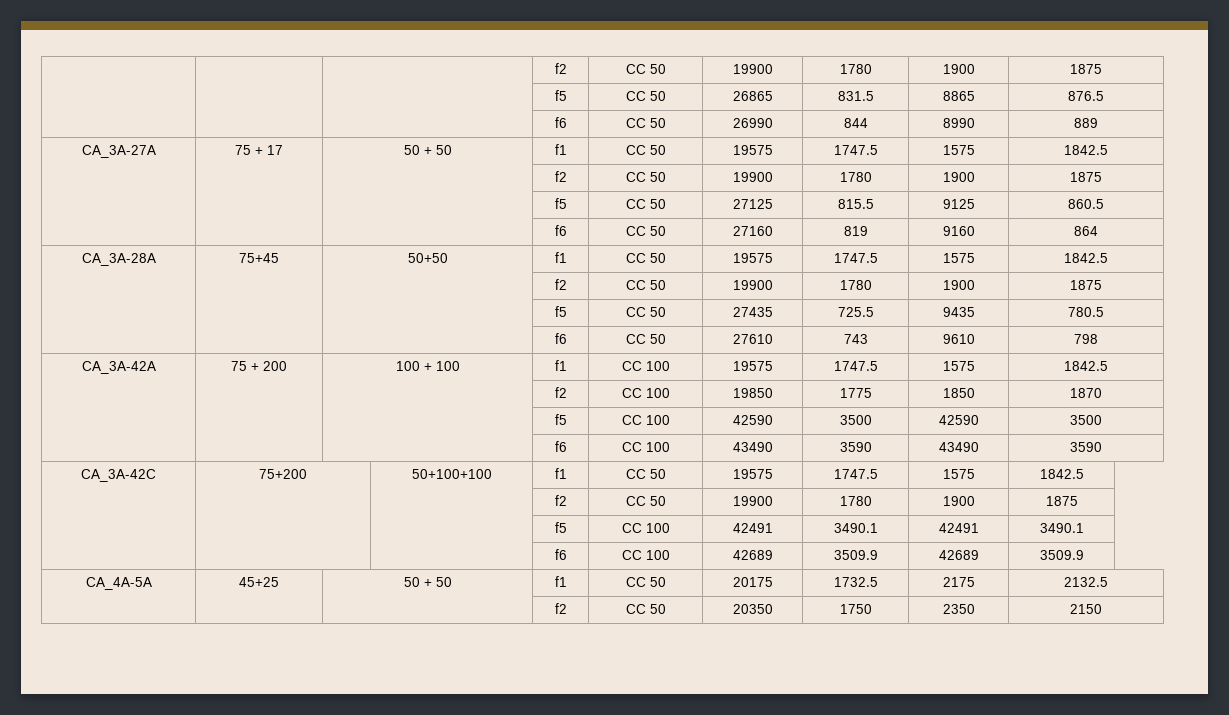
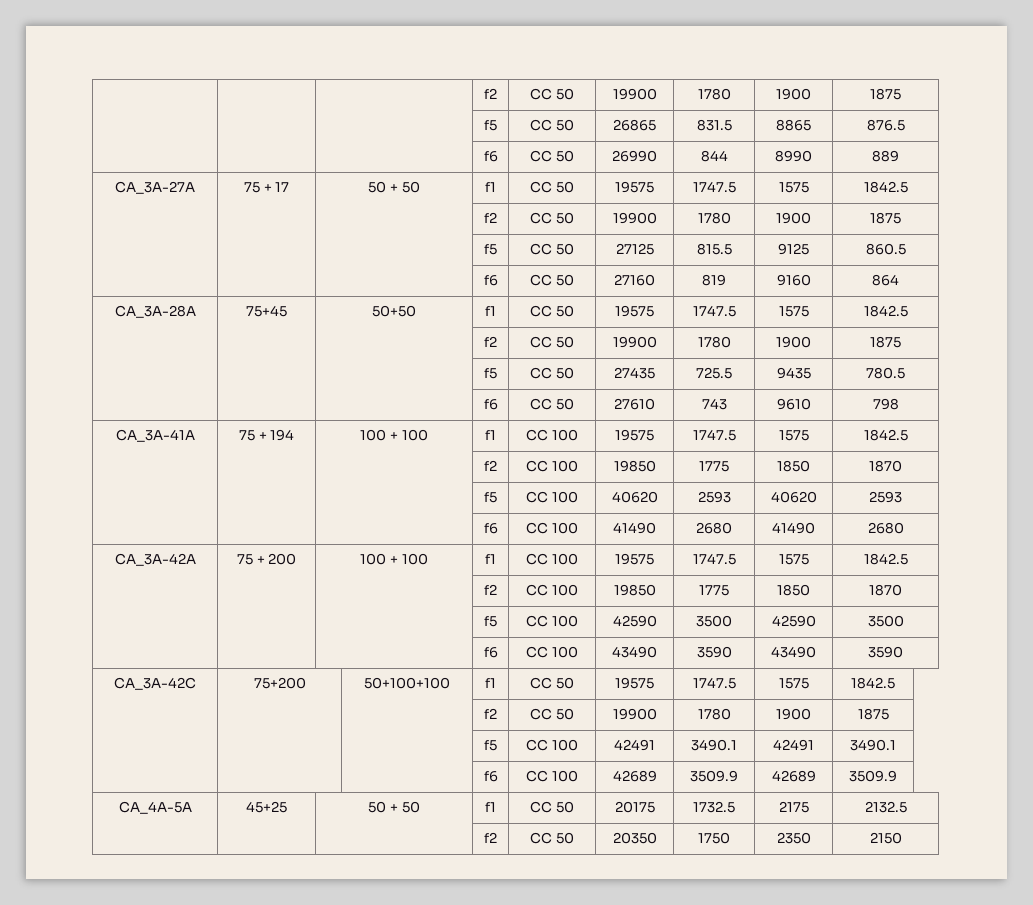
+ CA_3A-41A | 75 + 194 | 100 + 100 | f1 | CC 100 | 19575 | 1747.5 | 1575 | 1842.5
+ | | | f2 | CC 100 | 19850 | 1775 | 1850 | 1870
+ | | | f5 | CC 100 | 40620 | 2593 | 40620 | 2593
+ | | | f6 | CC 100 | 41490 | 2680 | 41490 | 2680

